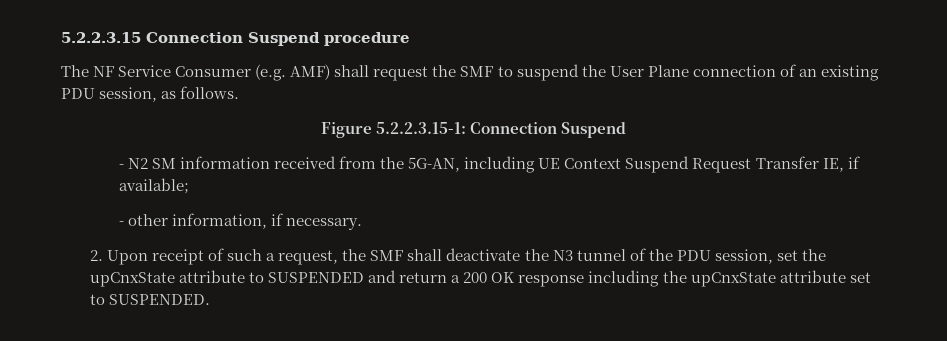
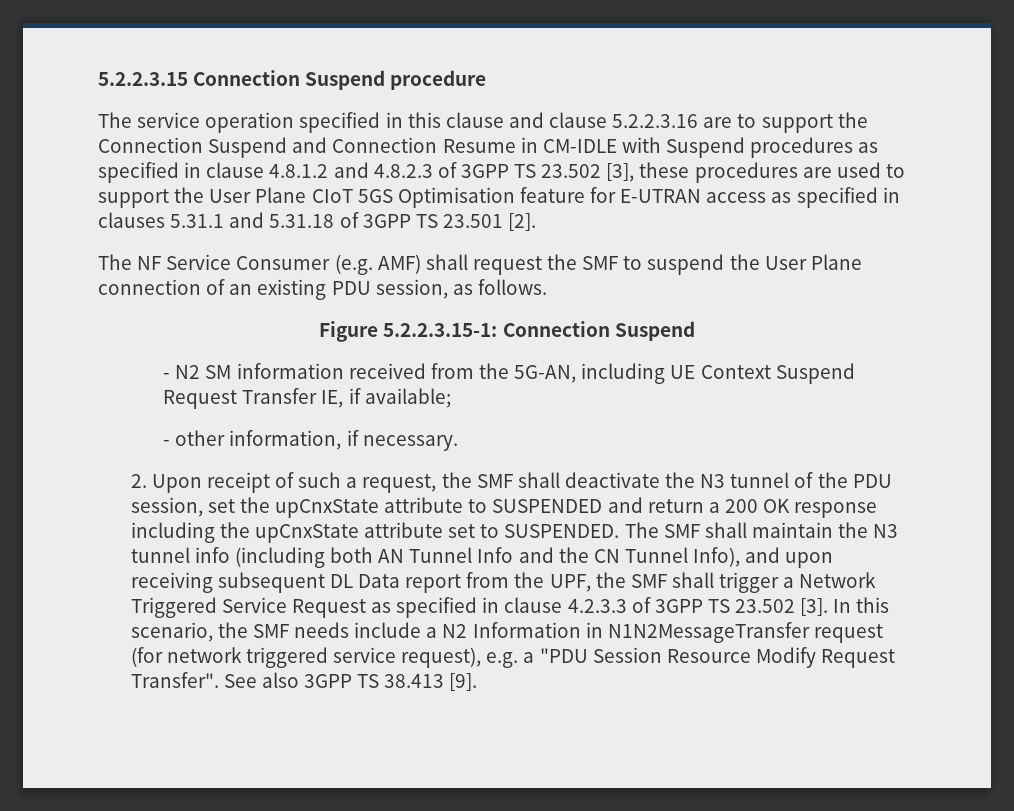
+ The service operation specified in this clause and clause 5.2.2.3.16 are to support the Connection Suspend and Connection Resume in CM-IDLE with Suspend procedures as specified in clause 4.8.1.2 and 4.8.2.3 of 3GPP TS 23.502 [3], these procedures are used to support the User Plane CIoT 5GS Optimisation feature for E-UTRAN access as specified in clauses 5.31.1 and 5.31.18 of 3GPP TS 23.501 [2].
+ The SMF shall maintain the N3 tunnel info (including both AN Tunnel Info and the CN Tunnel Info), and upon receiving subsequent DL Data report from the UPF, the SMF shall trigger a Network Triggered Service Request as specified in clause 4.2.3.3 of 3GPP TS 23.502 [3]. In this scenario, the SMF needs include a N2 Information in N1N2MessageTransfer request (for network triggered service request), e.g. a "PDU Session Resource Modify Request Transfer". See also 3GPP TS 38.413 [9].

